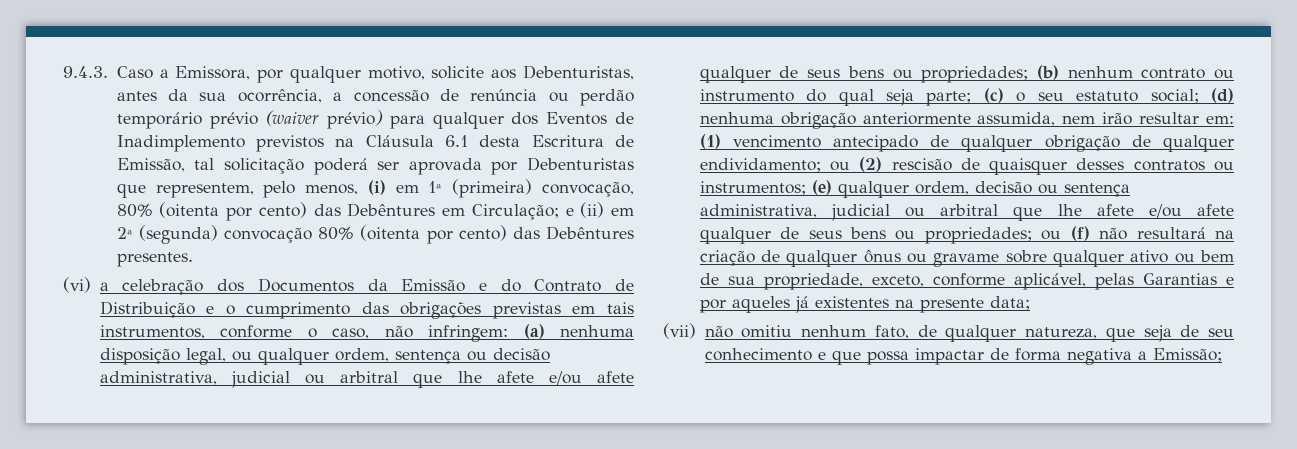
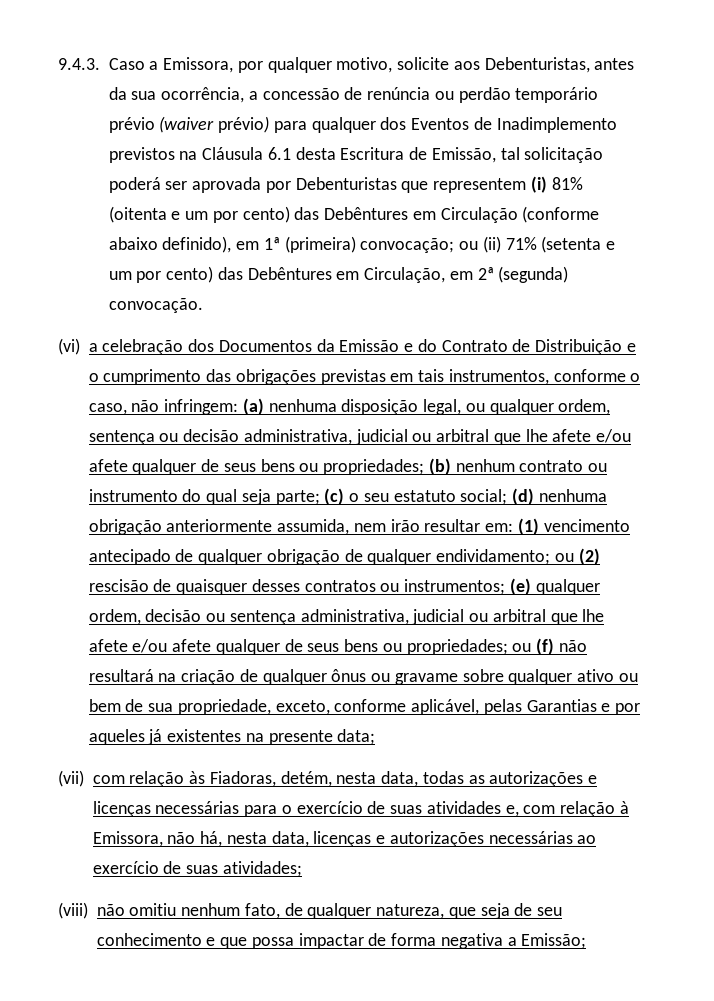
- 9.4.3. Caso a Emissora, por qualquer motivo, solicite aos Debenturistas, antes da sua ocorrência, a concessão de renúncia ou perdão temporário prévio (waiver prévio) para qualquer dos Eventos de Inadimplemento previstos na Cláusula 6.1 desta Escritura de Emissão, tal solicitação poderá ser aprovada por Debenturistas que representem, pelo menos, (i) em 1ª (primeira) convocação, 80% (oitenta por cento) das Debêntures em Circulação; e (ii) em 2ª (segunda) convocação 80% (oitenta por cento) das Debêntures presentes.
+ 9.4.3. Caso a Emissora, por qualquer motivo, solicite aos Debenturistas, antes da sua ocorrência, a concessão de renúncia ou perdão temporário prévio (waiver prévio) para qualquer dos Eventos de Inadimplemento previstos na Cláusula 6.1 desta Escritura de Emissão, tal solicitação poderá ser aprovada por Debenturistas que representem (i) 81% (oitenta e um por cento) das Debêntures em Circulação (conforme abaixo definido), em 1ª (primeira) convocação; ou (ii) 71% (setenta e um por cento) das Debêntures em Circulação, em 2ª (segunda) convocação.
- (vii) não omitiu nenhum fato, de qualquer natureza, que seja de seu conhecimento e que possa impactar de forma negativa a Emissão;
+ (vii) com relação às Fiadoras, detém, nesta data, todas as autorizações e licenças necessárias para o exercício de suas atividades e, com relação à Emissora, não há, nesta data, licenças e autorizações necessárias ao exercício de suas atividades;
+ (viii) não omitiu nenhum fato, de qualquer natureza, que seja de seu conhecimento e que possa impactar de forma negativa a Emissão;

